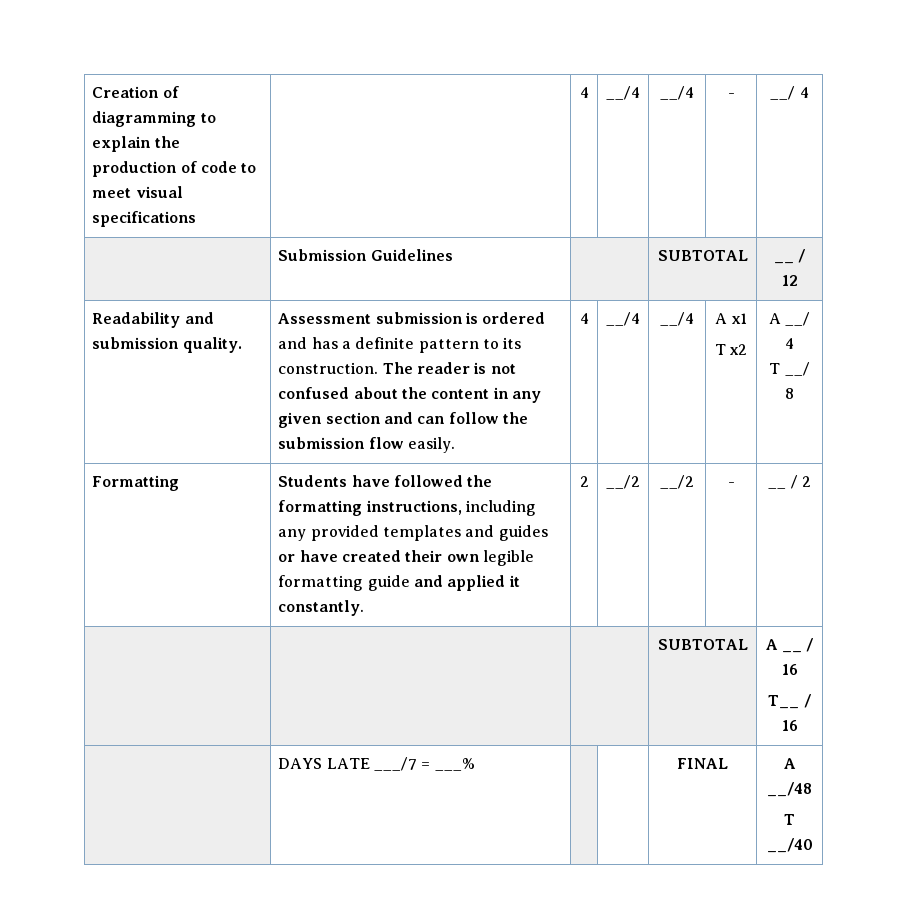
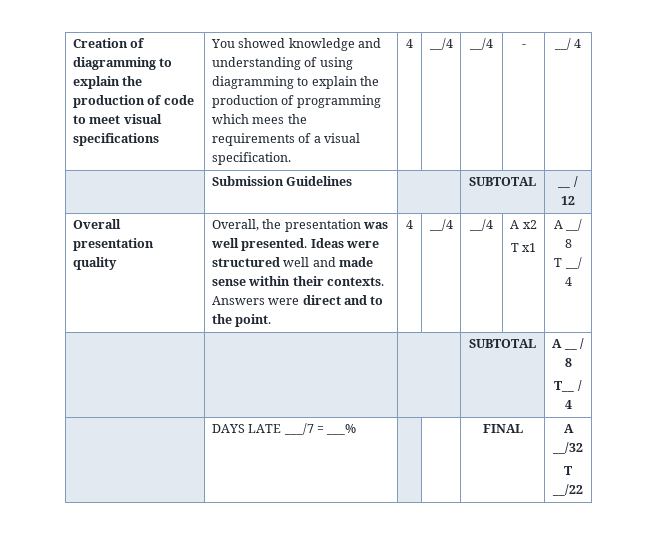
+ You showed knowledge and understanding of using diagramming to explain the production of programming which mees the requirements of a visual specification.
- Readability and submission quality. | Assessment submission is ordered and has a definite pattern to its construction. The reader is not confused about the content in any given section and can follow the submission flow easily.
+ Overall presentation quality | Overall, the presentation was well presented. Ideas were structured well and made sense within their contexts. Answers were direct and to the point.
- A x1
- T x2
+ A x2
+ T x1
- A __/ 4
+ A __/ 8
- T __/ 8
- Formatting | Students have followed the formatting instructions, including any provided templates and guides or have created their own legible formatting guide and applied it constantly. | 2 | __/2 | __/2 | - | __ / 2
+ T __/ 4
- | | | SUBTOTAL | A __ / 16
- T__ / 16
+ | | | SUBTOTAL | A __ / 8
+ T__ / 4
- | DAYS LATE ___/7 = ___% | | | FINAL | A __/48
- T __/40
+ | DAYS LATE ___/7 = ___% | | | FINAL | A __/32
+ T __/22

